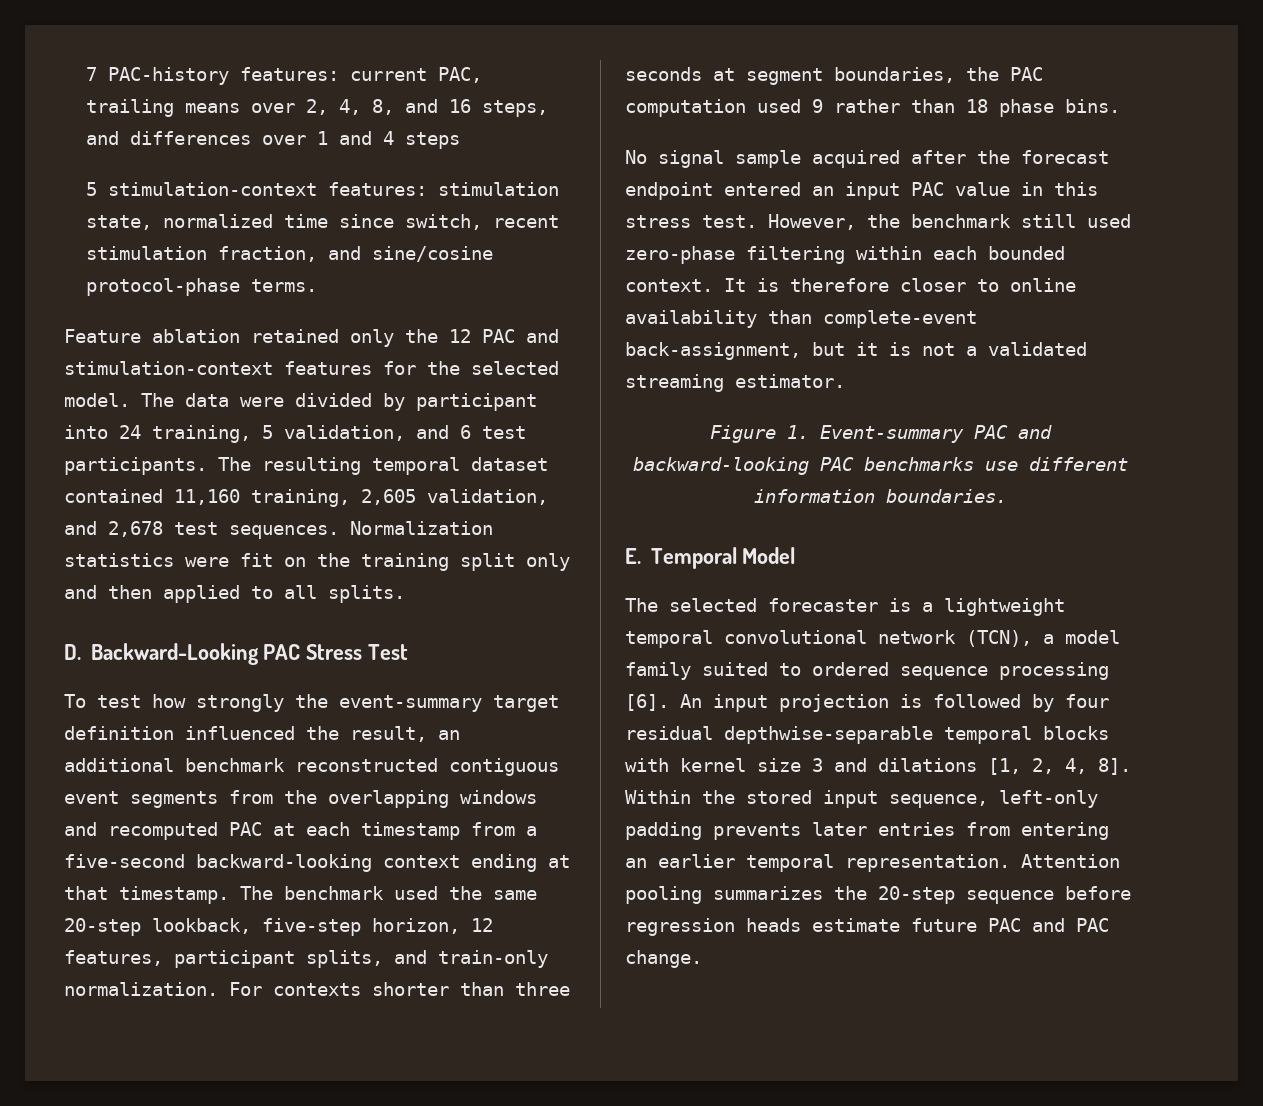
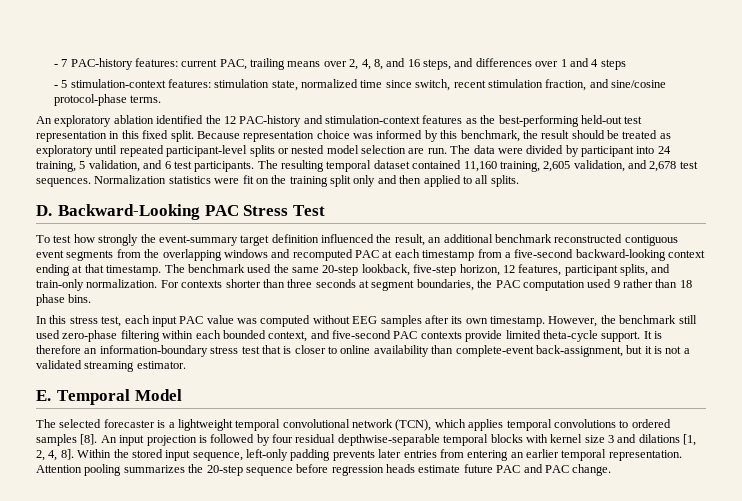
- 7 PAC-history features: current PAC, trailing means over 2, 4, 8, and 16 steps, and differences over 1 and 4 steps
+ - 7 PAC-history features: current PAC, trailing means over 2, 4, 8, and 16 steps, and differences over 1 and 4 steps
- 5 stimulation-context features: stimulation state, normalized time since switch, recent stimulation fraction, and sine/cosine protocol-phase terms.
+ - 5 stimulation-context features: stimulation state, normalized time since switch, recent stimulation fraction, and sine/cosine protocol-phase terms.
- Feature ablation retained only the 12 PAC and stimulation-context features for the selected model.
+ An exploratory ablation identified the 12 PAC-history and stimulation-context features as the best-performing held-out test representation in this fixed split. Because representation choice was informed by this benchmark, the result should be treated as exploratory until repeated participant-level splits or nested model selection are run.
- No signal sample acquired after the forecast endpoint entered an input PAC value in this stress test.
+ In this stress test, each input PAC value was computed without EEG samples after its own timestamp.
- However, the benchmark still used zero-phase filtering within each bounded context. It is therefore closer to online availability than complete-event back-assignment, but it is not a validated streaming estimator.
+ However, the benchmark still used zero-phase filtering within each bounded context, and five-second PAC contexts provide limited theta-cycle support. It is therefore an information-boundary stress test that is closer to online availability than complete-event back-assignment, but it is not a validated streaming estimator.
- Figure 1. Event-summary PAC and backward-looking PAC benchmarks use different information boundaries.
- The selected forecaster is a lightweight temporal convolutional network (TCN), a model family suited to ordered sequence processing [6].
+ The selected forecaster is a lightweight temporal convolutional network (TCN), which applies temporal convolutions to ordered samples [8].

